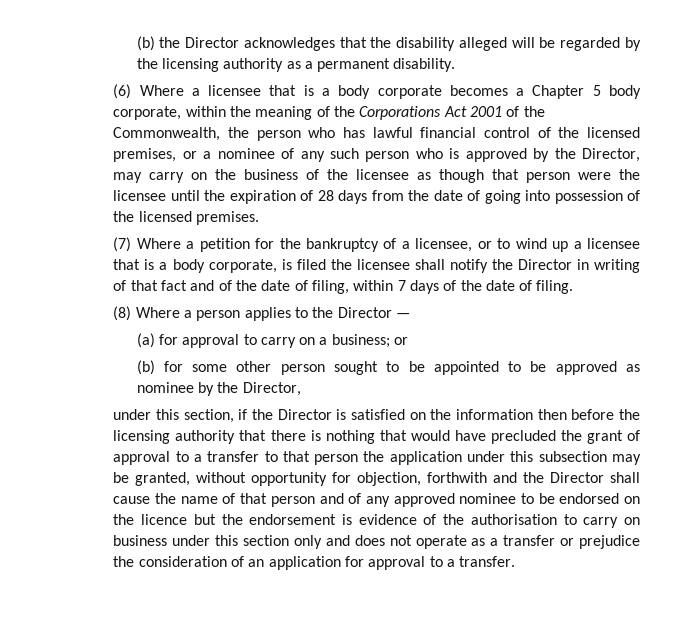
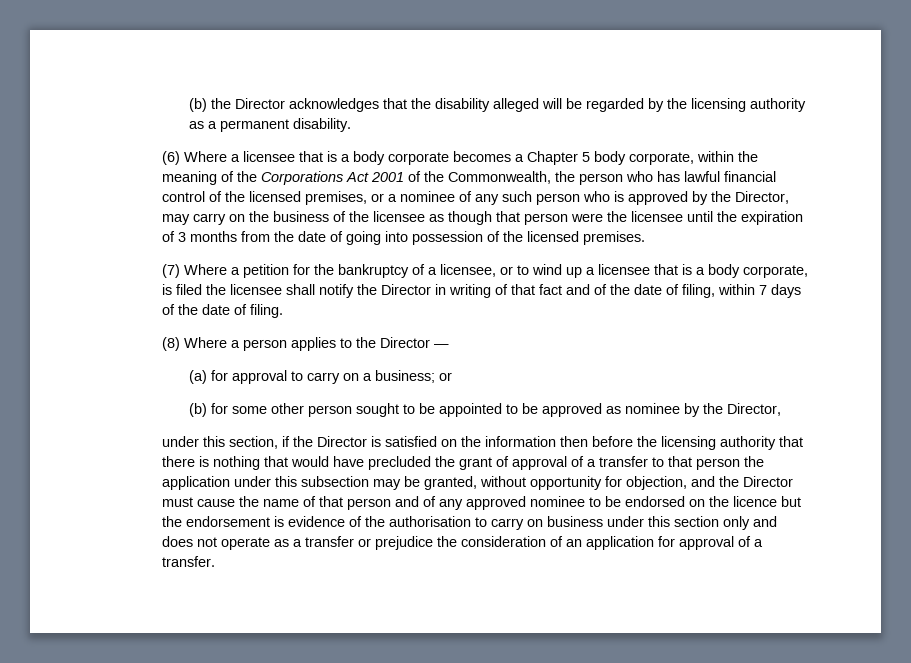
- (6) Where a licensee that is a body corporate becomes a Chapter 5 body corporate, within the meaning of the Corporations Act 2001 of the Commonwealth, the person who has lawful financial control of the licensed premises, or a nominee of any such person who is approved by the Director, may carry on the business of the licensee as though that person were the licensee until the expiration of 28 days from the date of going into possession of the licensed premises.
+ (6) Where a licensee that is a body corporate becomes a Chapter 5 body corporate, within the meaning of the Corporations Act 2001 of the Commonwealth, the person who has lawful financial control of the licensed premises, or a nominee of any such person who is approved by the Director, may carry on the business of the licensee as though that person were the licensee until the expiration of 3 months from the date of going into possession of the licensed premises.
- under this section, if the Director is satisfied on the information then before the licensing authority that there is nothing that would have precluded the grant of approval to a transfer to that person the application under this subsection may be granted, without opportunity for objection, forthwith and the Director shall cause the name of that person and of any approved nominee to be endorsed on the licence but the endorsement is evidence of the authorisation to carry on business under this section only and does not operate as a transfer or prejudice the consideration of an application for approval to a transfer.
+ under this section, if the Director is satisfied on the information then before the licensing authority that there is nothing that would have precluded the grant of approval of a transfer to that person the application under this subsection may be granted, without opportunity for objection, and the Director must cause the name of that person and of any approved nominee to be endorsed on the licence but the endorsement is evidence of the authorisation to carry on business under this section only and does not operate as a transfer or prejudice the consideration of an application for approval of a transfer.

